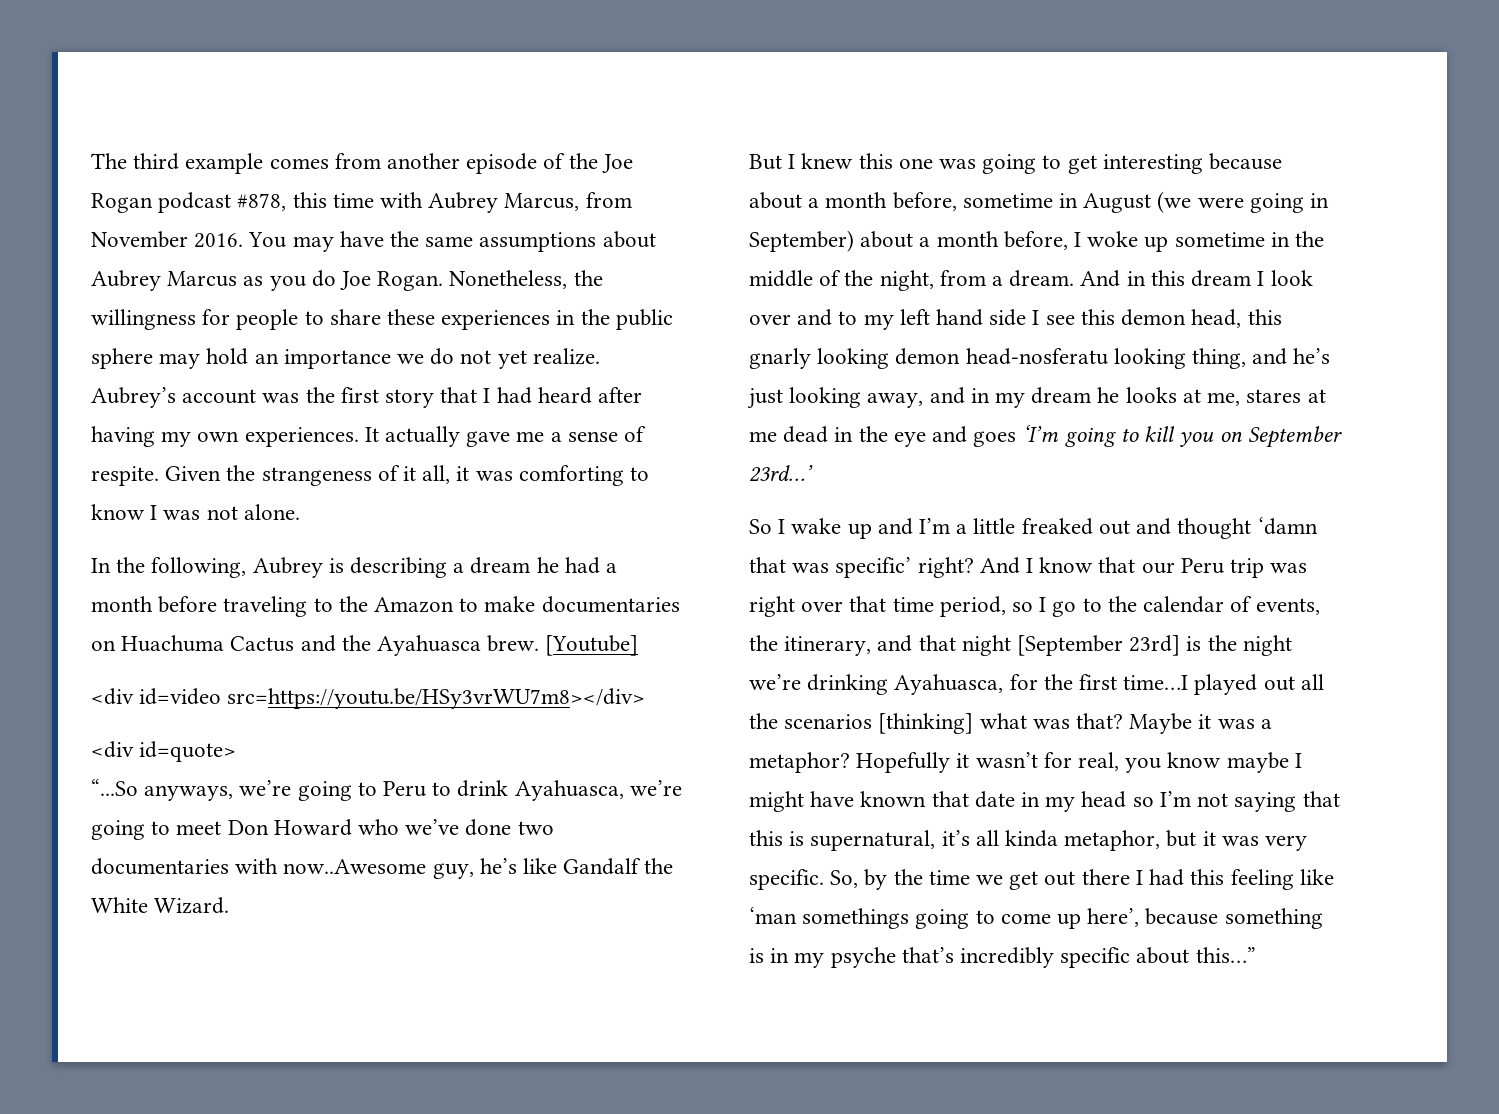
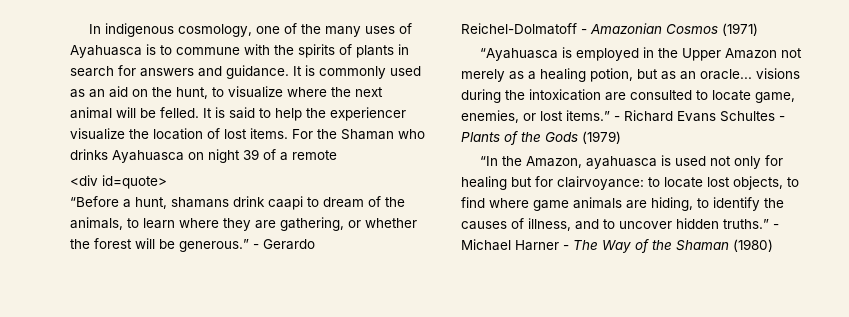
- The third example comes from another episode of the Joe Rogan podcast #878, this time with Aubrey Marcus, from November 2016. You may have the same assumptions about Aubrey Marcus as you do Joe Rogan. Nonetheless, the willingness for people to share these experiences in the public sphere may hold an importance we do not yet realize. Aubrey’s account was the first story that I had heard after having my own experiences. It actually gave me a sense of respite. Given the strangeness of it all, it was comforting to know I was not alone.
- In the following, Aubrey is describing a dream he had a month before traveling to the Amazon to make documentaries on Huachuma Cactus and the Ayahuasca brew. [Youtube]
- <div id=video src=https://youtu.be/HSy3vrWU7m8></div>
+ In indigenous cosmology, one of the many uses of Ayahuasca is to commune with the spirits of plants in search for answers and guidance. It is commonly used as an aid on the hunt, to visualize where the next animal will be felled. It is said to help the experiencer visualize the location of lost items. For the Shaman who drinks Ayahuasca on night 39 of a remote
  <div id=quote>
- “...So anyways, we’re going to Peru to drink Ayahuasca, we’re going to meet Don Howard who we’ve done two documentaries with now..Awesome guy, he’s like Gandalf the White Wizard.
- But I knew this one was going to get interesting because about a month before, sometime in August (we were going in September) about a month before, I woke up sometime in the middle of the night, from a dream. And in this dream I look over and to my left hand side I see this demon head, this gnarly looking demon head-nosferatu looking thing, and he’s just looking away, and in my dream he looks at me, stares at me dead in the eye and goes ‘I’m going to kill you on September 23rd…’
- So I wake up and I’m a little freaked out and thought ‘damn that was specific’ right? And I know that our Peru trip was right over that time period, so I go to the calendar of events, the itinerary, and that night [September 23rd] is the night we’re drinking Ayahuasca, for the first time…I played out all the scenarios [thinking] what was that? Maybe it was a metaphor? Hopefully it wasn’t for real, you know maybe I might have known that date in my head so I’m not saying that this is supernatural, it’s all kinda metaphor, but it was very specific. So, by the time we get out there I had this feeling like ‘man somethings going to come up here’, because something is in my psyche that’s incredibly specific about this…”
+ “Before a hunt, shamans drink caapi to dream of the animals, to learn where they are gathering, or whether the forest will be generous.” - Gerardo Reichel-Dolmatoff - Amazonian Cosmos (1971)
+ “Ayahuasca is employed in the Upper Amazon not merely as a healing potion, but as an oracle... visions during the intoxication are consulted to locate game, enemies, or lost items.” - Richard Evans Schultes - Plants of the Gods (1979)
+ “In the Amazon, ayahuasca is used not only for healing but for clairvoyance: to locate lost objects, to find where game animals are hiding, to identify the causes of illness, and to uncover hidden truths.” - Michael Harner - The Way of the Shaman (1980)

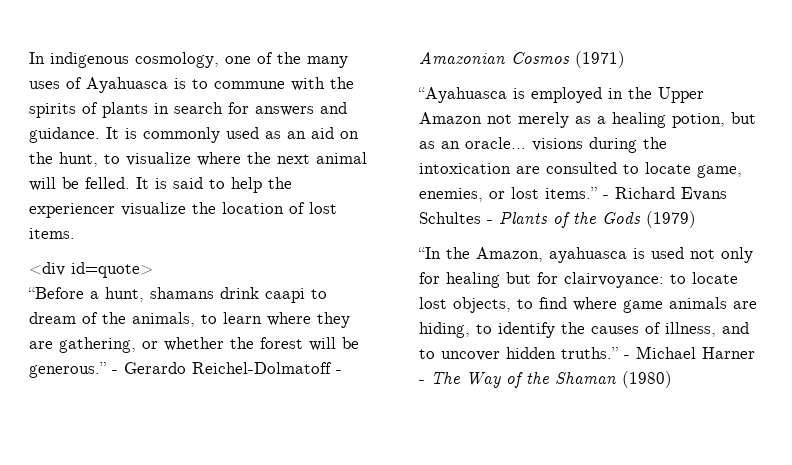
- For the Shaman who drinks Ayahuasca on night 39 of a remote

